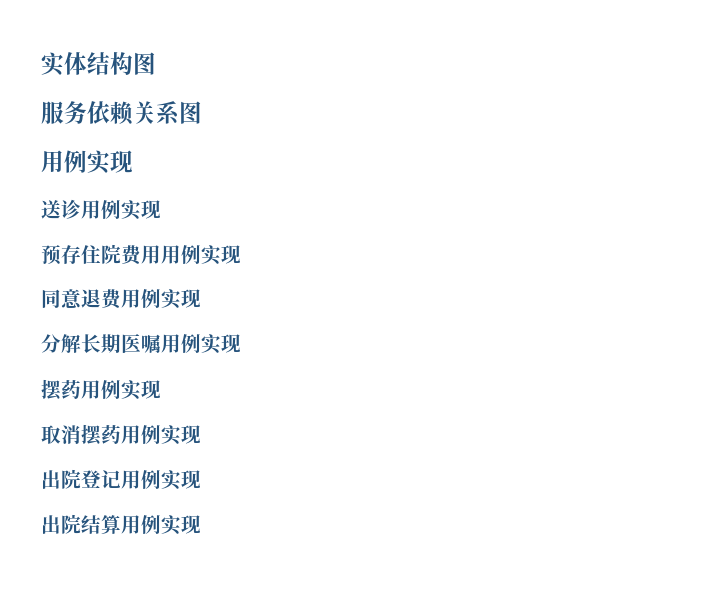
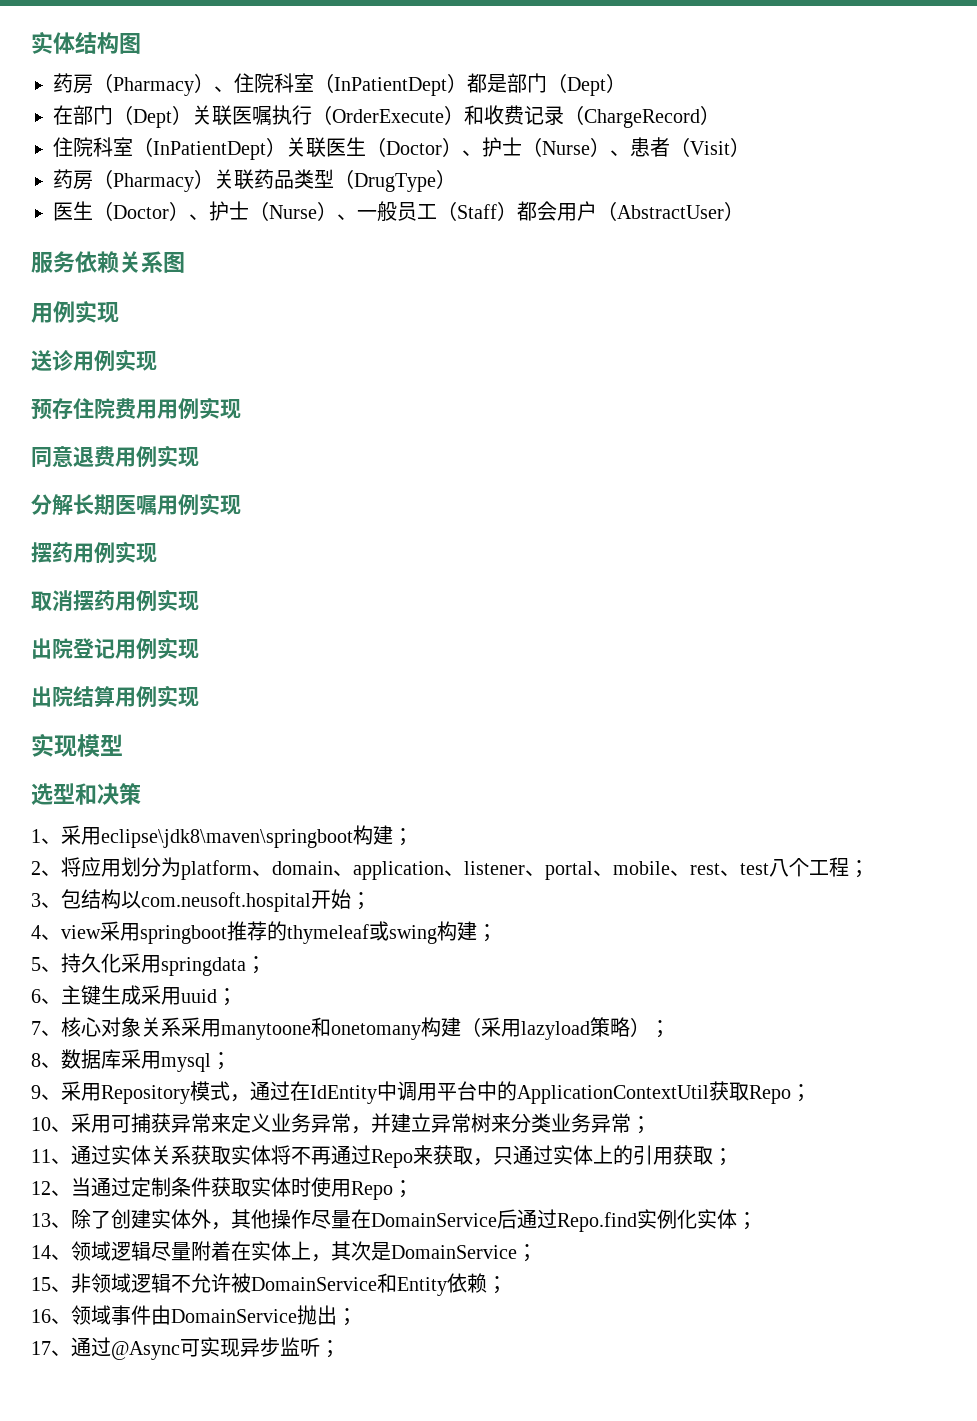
+ 药房（Pharmacy）、住院科室（InPatientDept）都是部门（Dept）
+ 在部门（Dept）关联医嘱执行（OrderExecute）和收费记录（ChargeRecord）
+ 住院科室（InPatientDept）关联医生（Doctor）、护士（Nurse）、患者（Visit）
+ 药房（Pharmacy）关联药品类型（DrugType）
+ 医生（Doctor）、护士（Nurse）、一般员工（Staff）都会用户（AbstractUser）
+ 实现模型
+ 选型和决策
+ 1、采用eclipse\jdk8\maven\springboot构建；
+ 2、将应用划分为platform、domain、application、listener、portal、mobile、rest、test八个工程；
+ 3、包结构以com.neusoft.hospital开始；
+ 4、view采用springboot推荐的thymeleaf或swing构建；
+ 5、持久化采用springdata；
+ 6、主键生成采用uuid；
+ 7、核心对象关系采用manytoone和onetomany构建（采用lazyload策略）；
+ 8、数据库采用mysql；
+ 9、采用Repository模式，通过在IdEntity中调用平台中的ApplicationContextUtil获取Repo；
+ 10、采用可捕获异常来定义业务异常，并建立异常树来分类业务异常；
+ 11、通过实体关系获取实体将不再通过Repo来获取，只通过实体上的引用获取；
+ 12、当通过定制条件获取实体时使用Repo；
+ 13、除了创建实体外，其他操作尽量在DomainService后通过Repo.find实例化实体；
+ 14、领域逻辑尽量附着在实体上，其次是DomainService；
+ 15、非领域逻辑不允许被DomainService和Entity依赖；
+ 16、领域事件由DomainService抛出；
+ 17、通过@Async可实现异步监听；

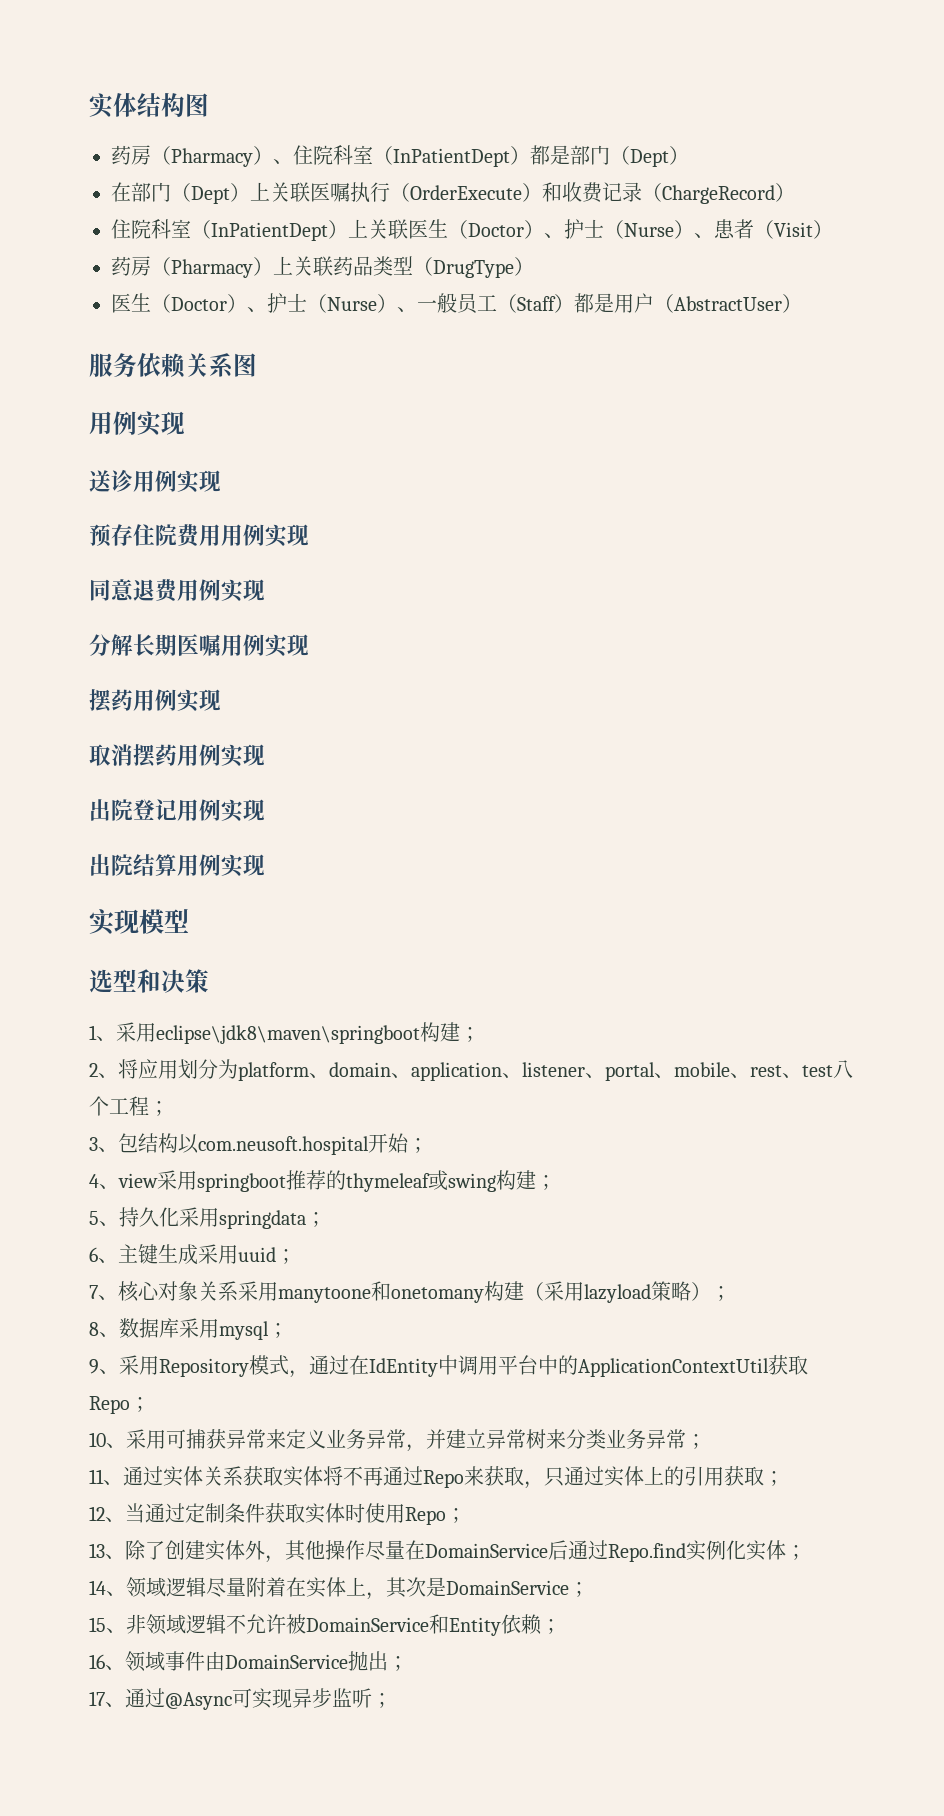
- 在部门（Dept）关联医嘱执行（OrderExecute）和收费记录（ChargeRecord）
+ 在部门（Dept）上关联医嘱执行（OrderExecute）和收费记录（ChargeRecord）
- 住院科室（InPatientDept）关联医生（Doctor）、护士（Nurse）、患者（Visit）
+ 住院科室（InPatientDept）上关联医生（Doctor）、护士（Nurse）、患者（Visit）
- 药房（Pharmacy）关联药品类型（DrugType）
+ 药房（Pharmacy）上关联药品类型（DrugType）
- 医生（Doctor）、护士（Nurse）、一般员工（Staff）都会用户（AbstractUser）
+ 医生（Doctor）、护士（Nurse）、一般员工（Staff）都是用户（AbstractUser）

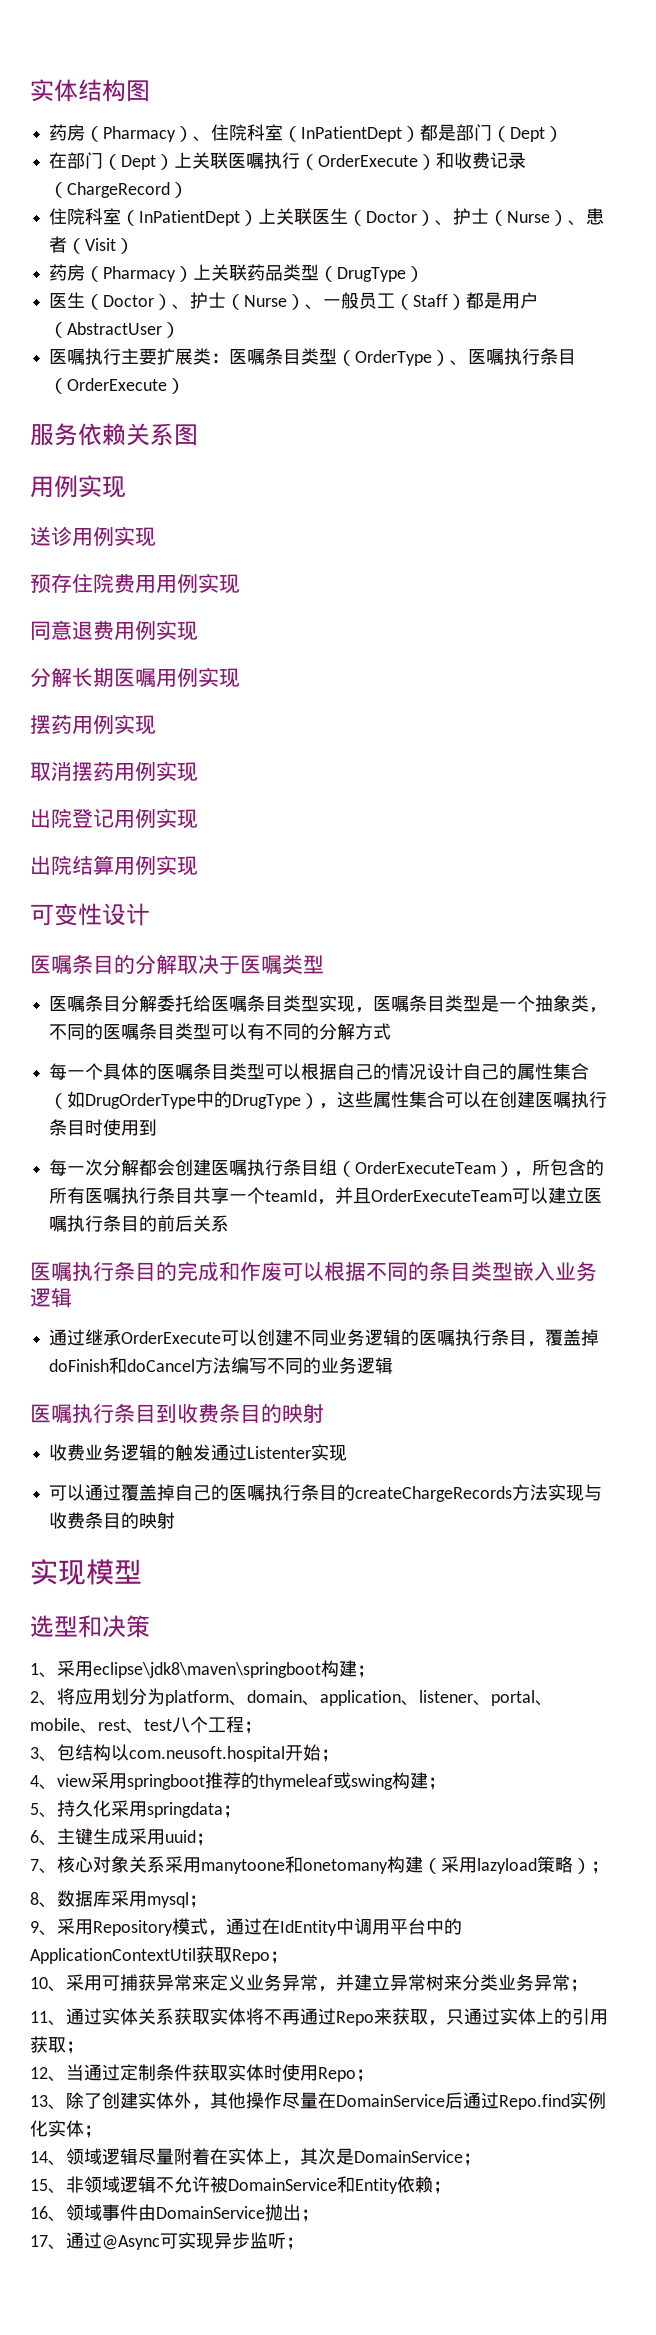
+ 医嘱执行主要扩展类：医嘱条目类型（OrderType）、医嘱执行条目（OrderExecute）
+ 可变性设计
+ 医嘱条目的分解取决于医嘱类型
+ 医嘱条目分解委托给医嘱条目类型实现，医嘱条目类型是一个抽象类，不同的医嘱条目类型可以有不同的分解方式
+ 每一个具体的医嘱条目类型可以根据自己的情况设计自己的属性集合（如DrugOrderType中的DrugType），这些属性集合可以在创建医嘱执行条目时使用到
+ 每一次分解都会创建医嘱执行条目组（OrderExecuteTeam），所包含的所有医嘱执行条目共享一个teamId，并且OrderExecuteTeam可以建立医嘱执行条目的前后关系
+ 医嘱执行条目的完成和作废可以根据不同的条目类型嵌入业务逻辑
+ 通过继承OrderExecute可以创建不同业务逻辑的医嘱执行条目，覆盖掉doFinish和doCancel方法编写不同的业务逻辑
+ 医嘱执行条目到收费条目的映射
+ 收费业务逻辑的触发通过Listenter实现
+ 可以通过覆盖掉自己的医嘱执行条目的createChargeRecords方法实现与收费条目的映射

